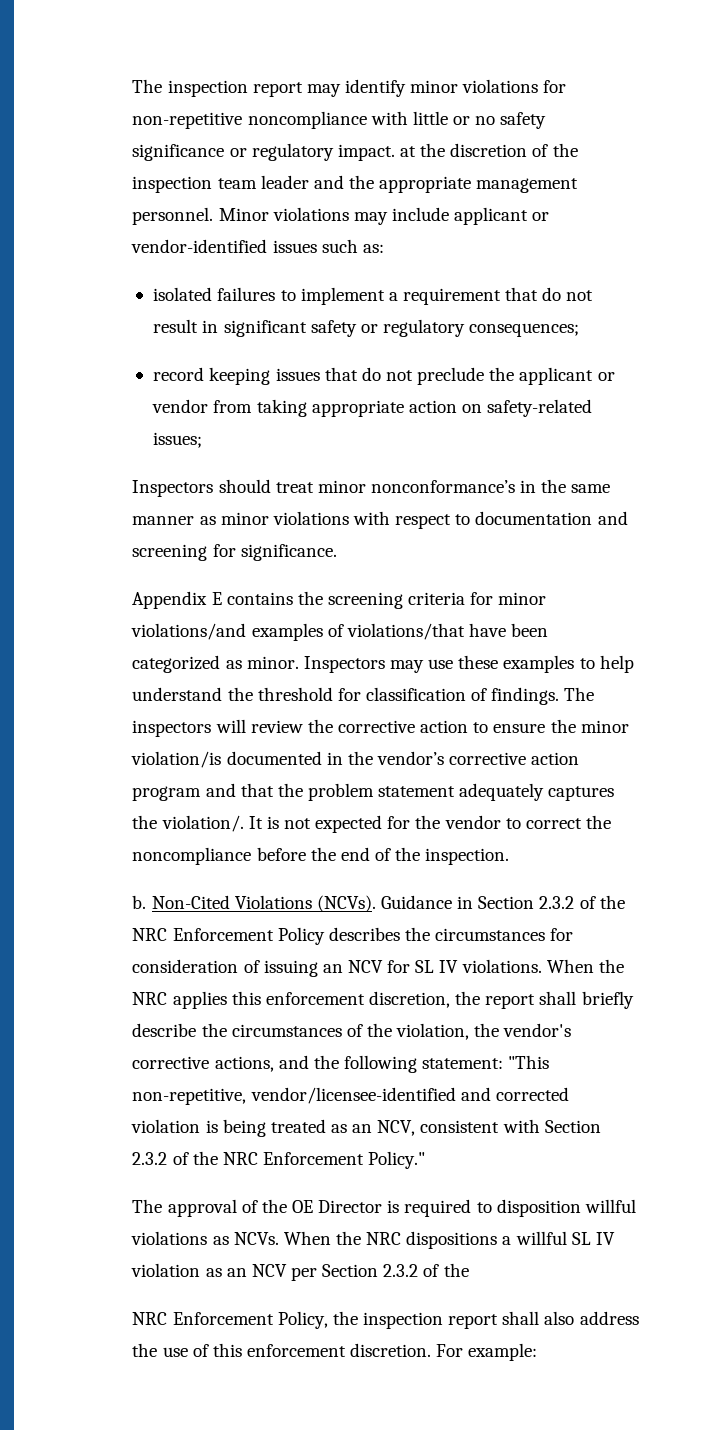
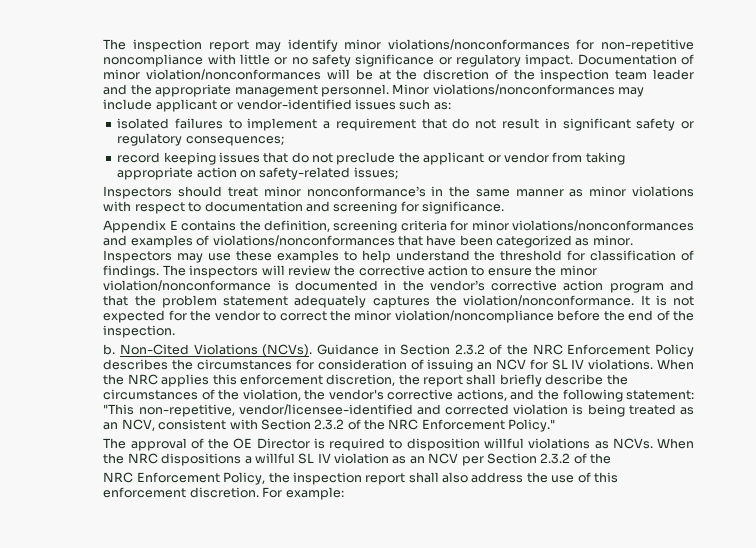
- The inspection report may identify minor violations for non-repetitive noncompliance with little or no safety significance or regulatory impact. at the discretion of the inspection team leader and the appropriate management personnel.
+ The inspection report may identify minor violations/nonconformances for non-repetitive noncompliance with little or no safety significance or regulatory impact. Documentation of minor violation/nonconformances will be at the discretion of the inspection team leader and the appropriate management personnel.
- Minor violations may include applicant or vendor-identified issues such as:
+ Minor violations/nonconformances may include applicant or vendor-identified issues such as:
- Appendix E contains the screening criteria for minor violations/and examples of violations/that have been categorized as minor.
+ Appendix E contains the definition, screening criteria for minor violations/nonconformances and examples of violations/nonconformances that have been categorized as minor.
- The inspectors will review the corrective action to ensure the minor violation/is documented in the vendor’s corrective action program and that the problem statement adequately captures the violation/.
+ The inspectors will review the corrective action to ensure the minor violation/nonconformance is documented in the vendor’s corrective action program and that the problem statement adequately captures the violation/nonconformance.
- It is not expected for the vendor to correct the noncompliance before the end of the inspection.
+ It is not expected for the vendor to correct the minor violation/noncompliance before the end of the inspection.

